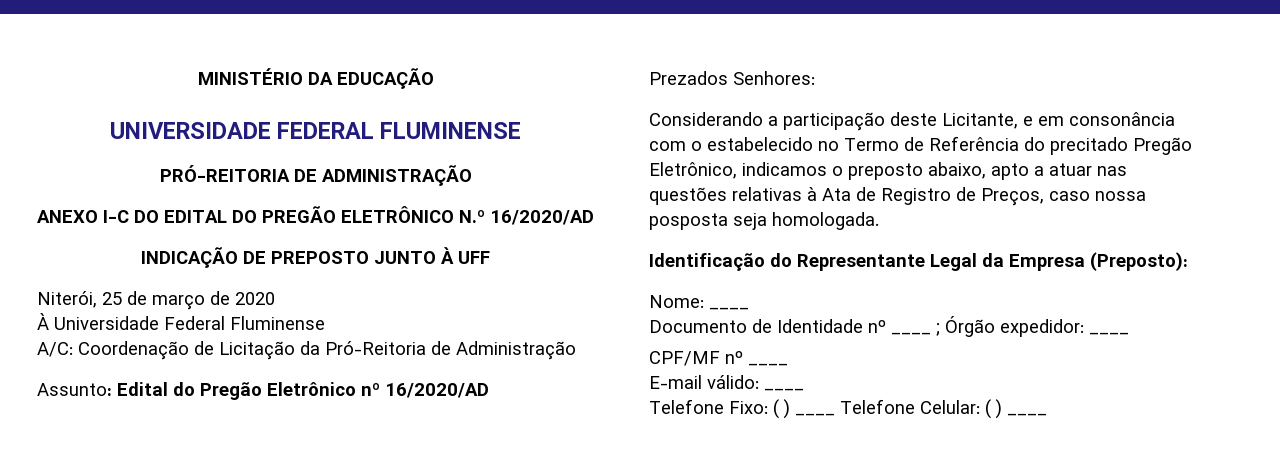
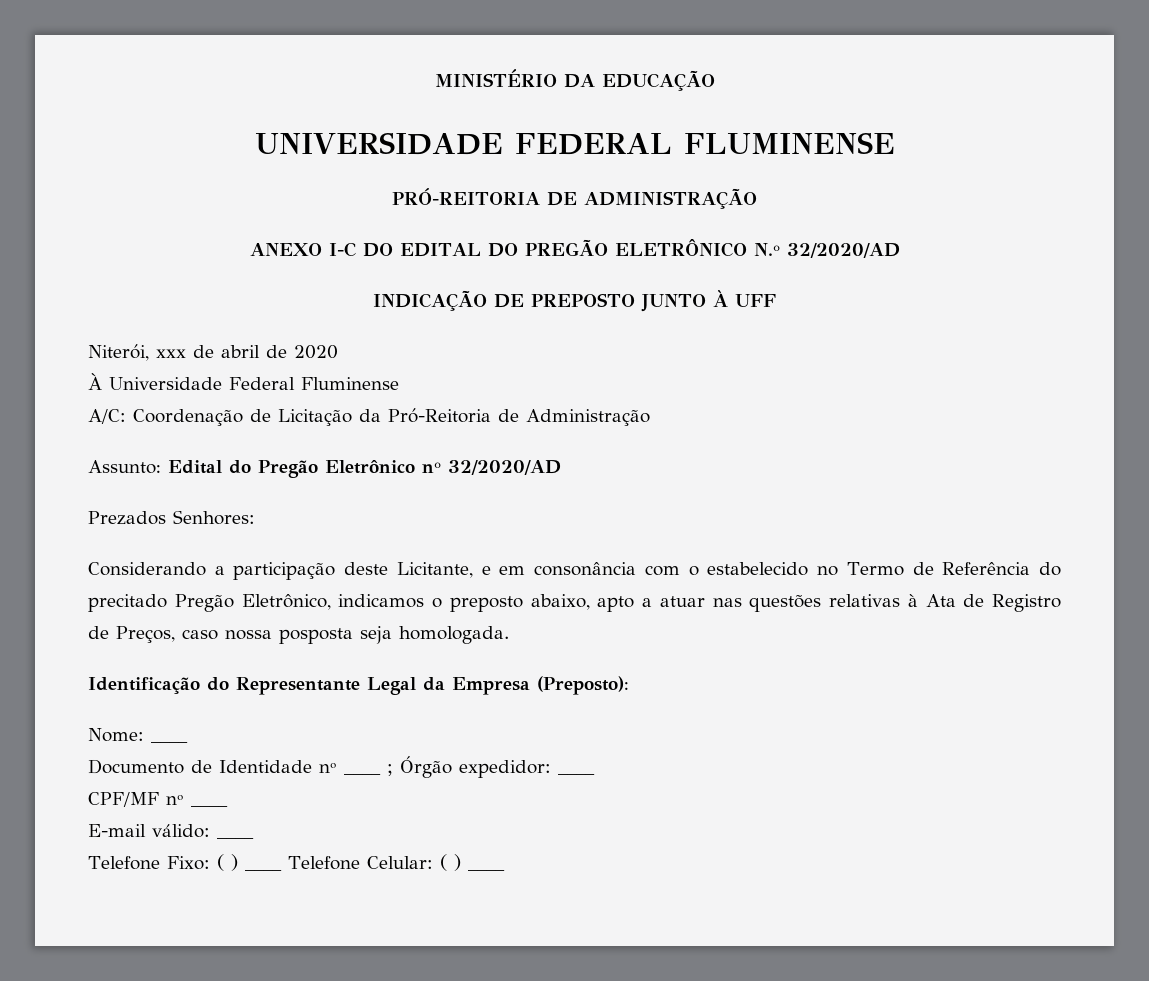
- ANEXO I-C DO EDITAL DO PREGÃO ELETRÔNICO N.º 16/2020/AD
+ ANEXO I-C DO EDITAL DO PREGÃO ELETRÔNICO N.º 32/2020/AD
- Niterói, 25 de março de 2020
+ Niterói, xxx de abril de 2020
- Assunto: Edital do Pregão Eletrônico nº 16/2020/AD
+ Assunto: Edital do Pregão Eletrônico nº 32/2020/AD

